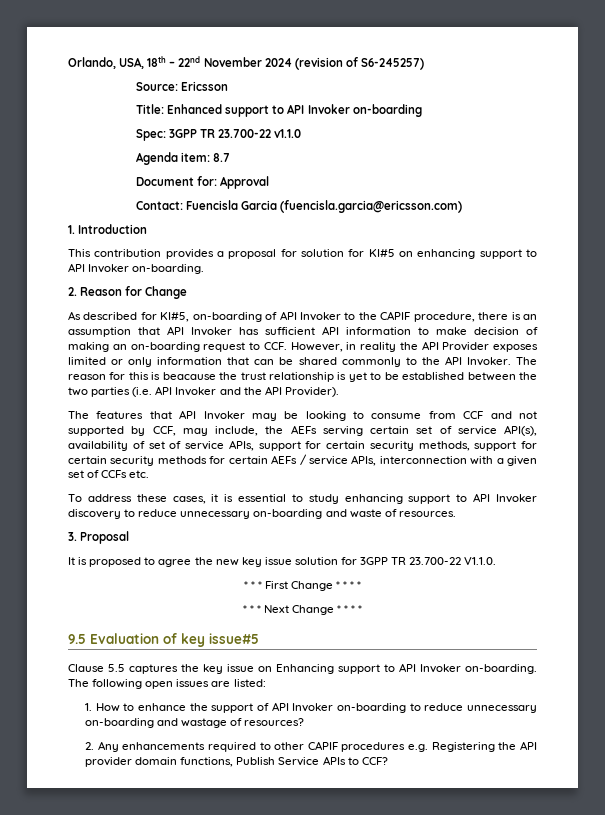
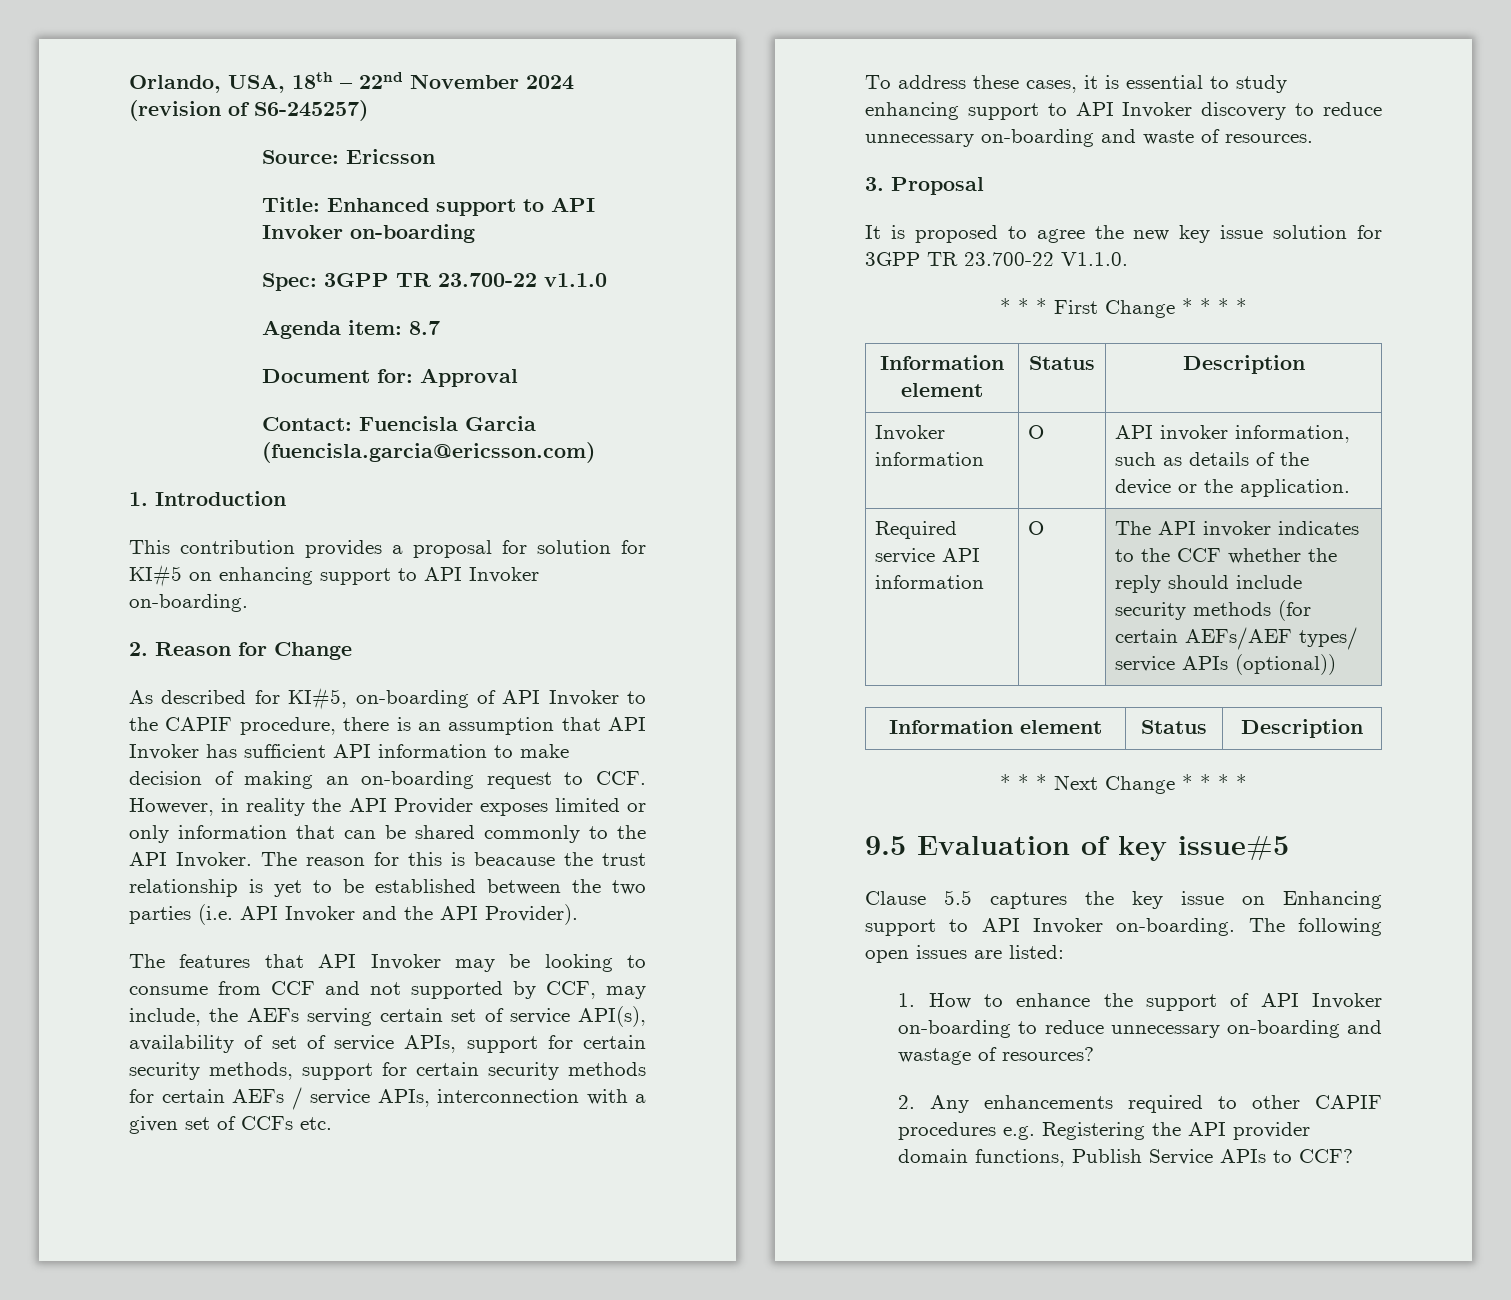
  * * * First Change * * * *
+ Information element | Status | Description
+ Invoker information | O | API invoker information, such as details of the device or the application.
+ Required service API information | O | The API invoker indicates to the CCF whether the reply should include security methods (for certain AEFs/AEF types/ service APIs (optional))
+ Information element | Status | Description

